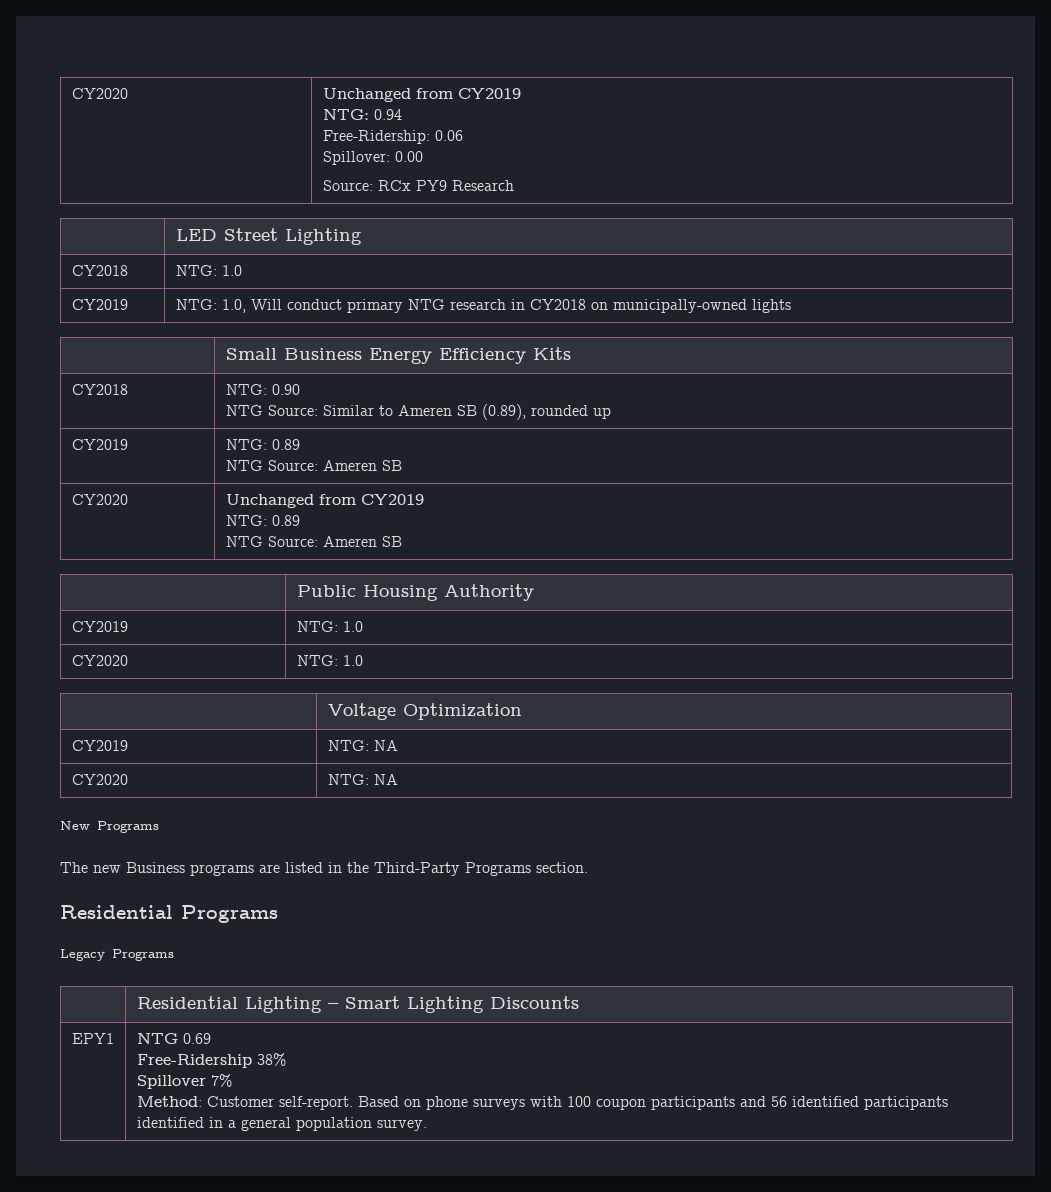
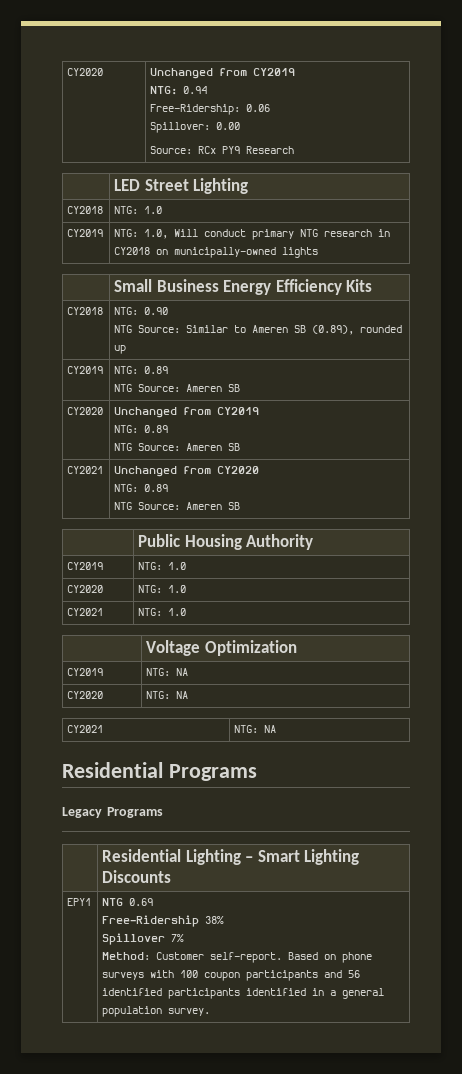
+ CY2021 | Unchanged from CY2020
+ NTG: 0.89
+ NTG Source: Ameren SB
+ CY2021 | NTG: 1.0
- New Programs
- The new Business programs are listed in the Third-Party Programs section.
+ CY2021 | NTG: NA

